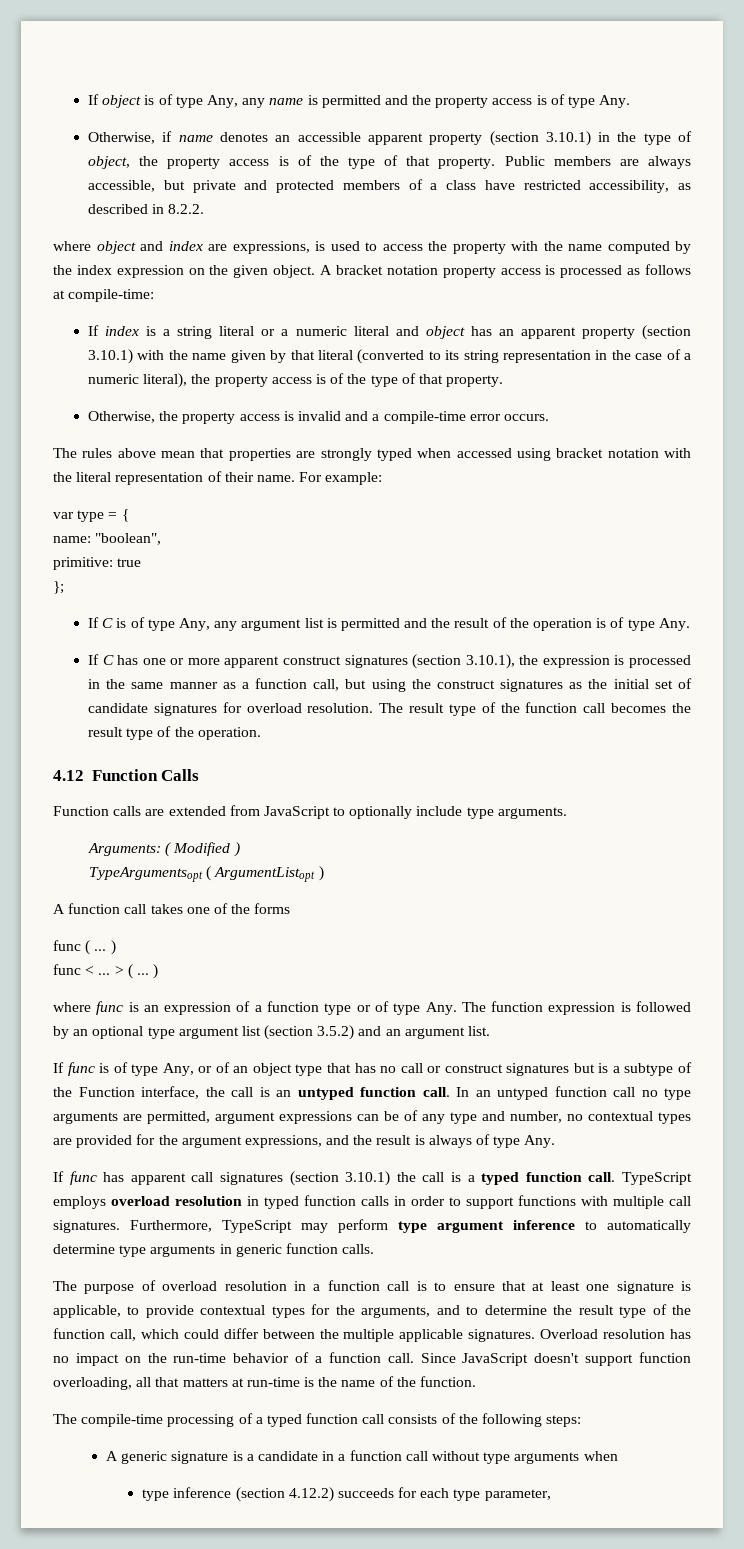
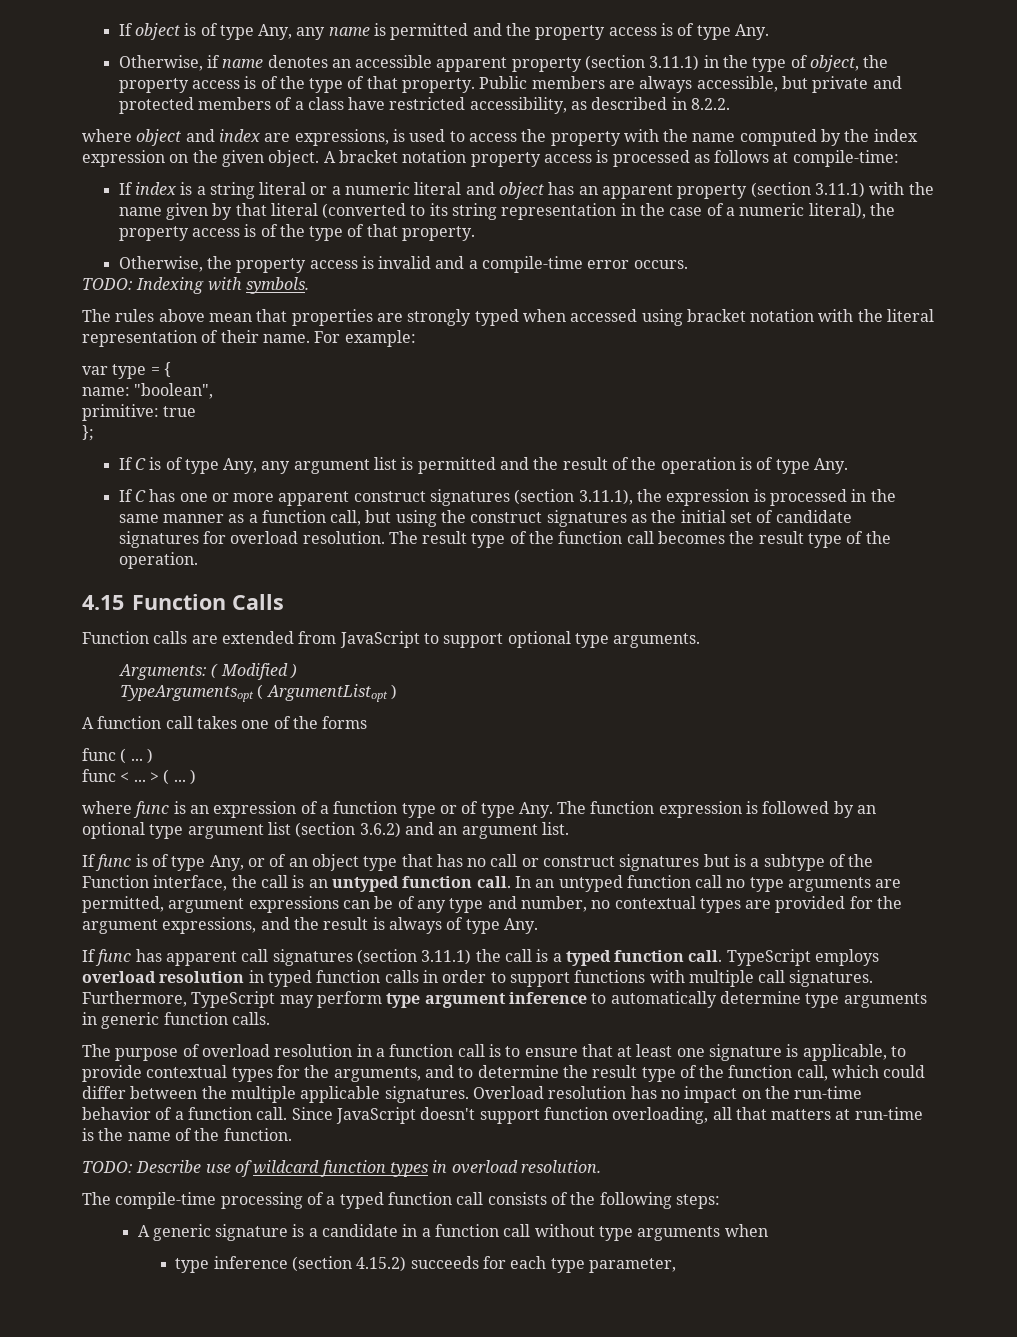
- Otherwise, if name denotes an accessible apparent property (section 3.10.1) in the type of object, the property access is of the type of that property.
+ Otherwise, if name denotes an accessible apparent property (section 3.11.1) in the type of object, the property access is of the type of that property.
- If index is a string literal or a numeric literal and object has an apparent property (section 3.10.1) with the name given by that literal (converted to its string representation in the case of a numeric literal), the property access is of the type of that property.
+ If index is a string literal or a numeric literal and object has an apparent property (section 3.11.1) with the name given by that literal (converted to its string representation in the case of a numeric literal), the property access is of the type of that property.
+ TODO: Indexing with symbols.
- If C has one or more apparent construct signatures (section 3.10.1), the expression is processed in the same manner as a function call, but using the construct signatures as the initial set of candidate signatures for overload resolution.
+ If C has one or more apparent construct signatures (section 3.11.1), the expression is processed in the same manner as a function call, but using the construct signatures as the initial set of candidate signatures for overload resolution.
- 4.12 Function Calls
+ 4.15 Function Calls
- Function calls are extended from JavaScript to optionally include type arguments.
+ Function calls are extended from JavaScript to support optional type arguments.
- where func is an expression of a function type or of type Any. The function expression is followed by an optional type argument list (section 3.5.2) and an argument list.
+ where func is an expression of a function type or of type Any. The function expression is followed by an optional type argument list (section 3.6.2) and an argument list.
- If func has apparent call signatures (section 3.10.1) the call is a typed function call.
+ If func has apparent call signatures (section 3.11.1) the call is a typed function call.
+ TODO: Describe use of wildcard function types in overload resolution.
- type inference (section 4.12.2) succeeds for each type parameter,
+ type inference (section 4.15.2) succeeds for each type parameter,

